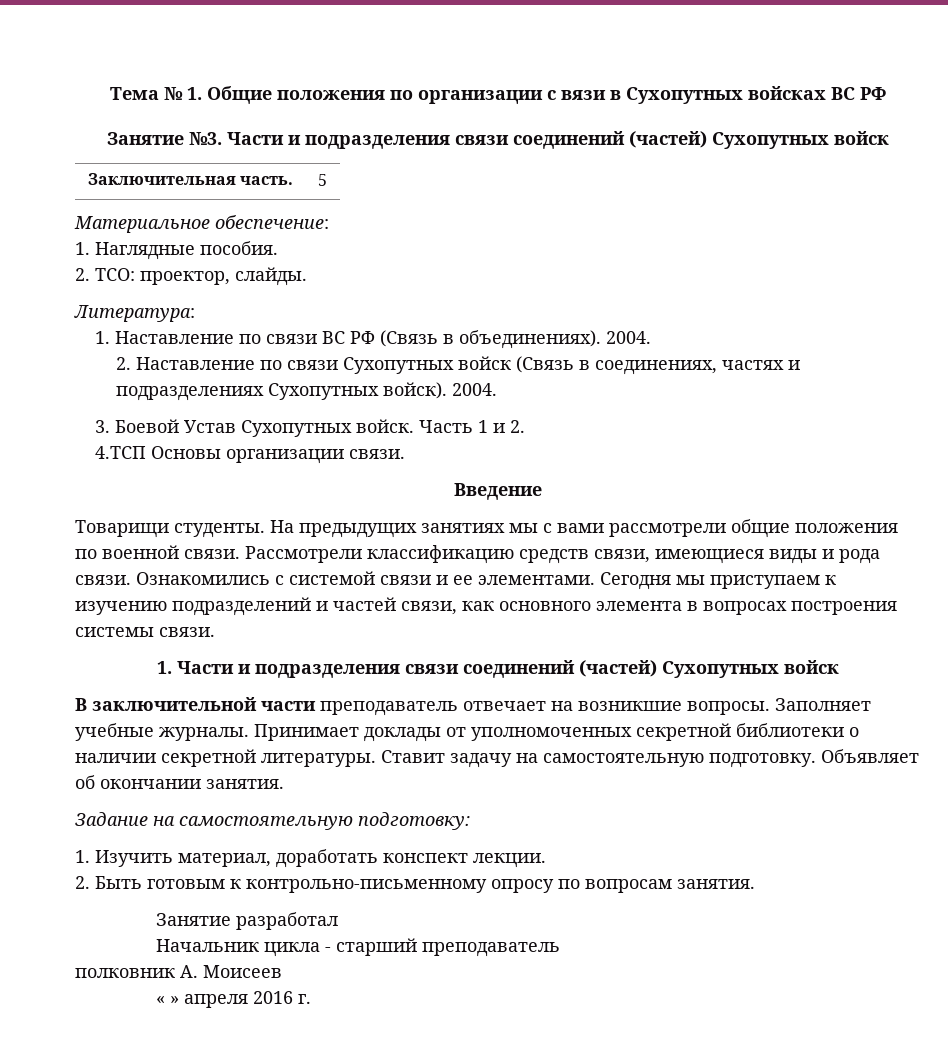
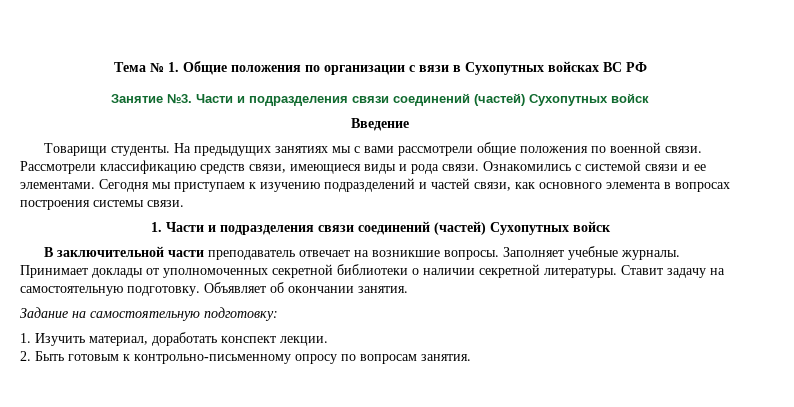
- Заключительная часть. | 5
- Материальное обеспечение:
- 1. Наглядные пособия.
- 2. ТСО: проектор, слайды.
- Литература:
- 1. Наставление по связи ВС РФ (Связь в объединениях). 2004.
- 2. Наставление по связи Сухопутных войск (Связь в соединениях, частях и подразделениях Сухопутных войск). 2004.
- 3. Боевой Устав Сухопутных войск. Часть 1 и 2.
- 4.ТСП Основы организации связи.
- Занятие разработал
- Начальник цикла - старший преподаватель
- полковник А. Моисеев
- « » апреля 2016 г.

